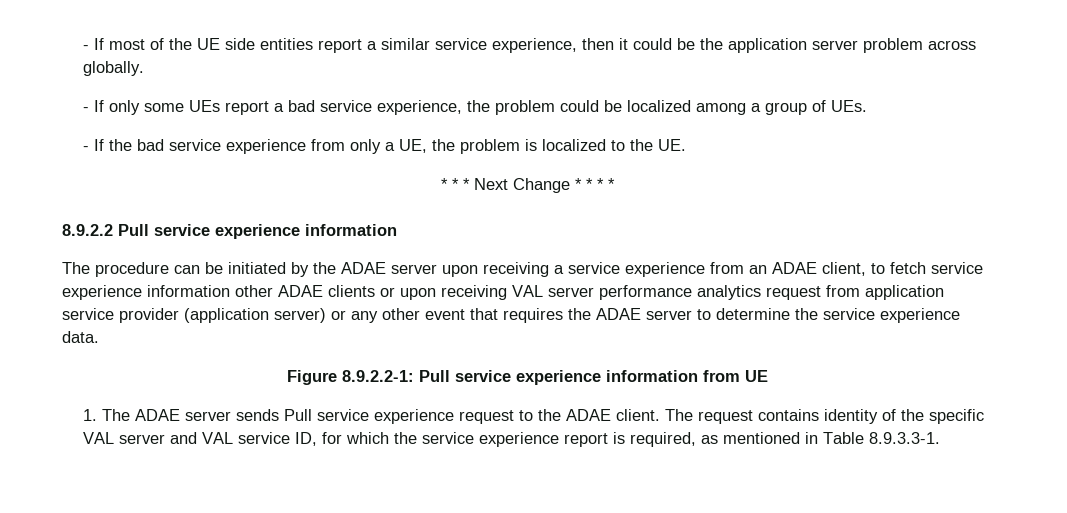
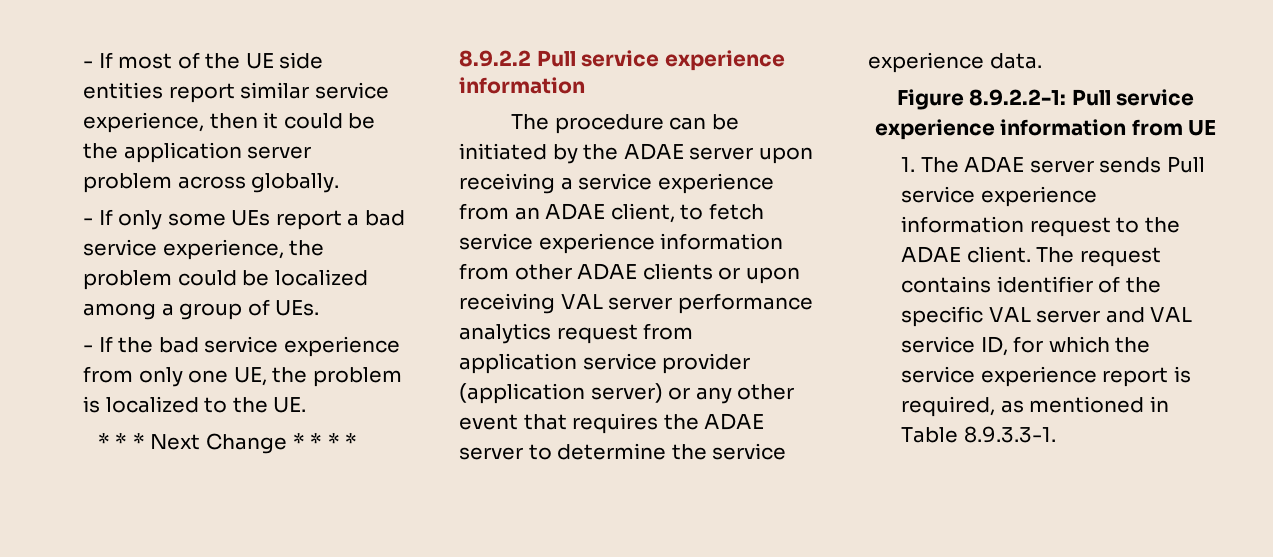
- - If most of the UE side entities report a similar service experience, then it could be the application server problem across globally.
+ - If most of the UE side entities report similar service experience, then it could be the application server problem across globally.
- - If the bad service experience from only a UE, the problem is localized to the UE.
+ - If the bad service experience from only one UE, the problem is localized to the UE.
- The procedure can be initiated by the ADAE server upon receiving a service experience from an ADAE client, to fetch service experience information other ADAE clients or upon receiving VAL server performance analytics request from application service provider (application server) or any other event that requires the ADAE server to determine the service experience data.
+ The procedure can be initiated by the ADAE server upon receiving a service experience from an ADAE client, to fetch service experience information from other ADAE clients or upon receiving VAL server performance analytics request from application service provider (application server) or any other event that requires the ADAE server to determine the service experience data.
- 1. The ADAE server sends Pull service experience request to the ADAE client.
+ 1. The ADAE server sends Pull service experience information request to the ADAE client.
- The request contains identity of the specific VAL server and VAL service ID, for which the service experience report is required, as mentioned in Table 8.9.3.3-1.
+ The request contains identifier of the specific VAL server and VAL service ID, for which the service experience report is required, as mentioned in Table 8.9.3.3-1.

